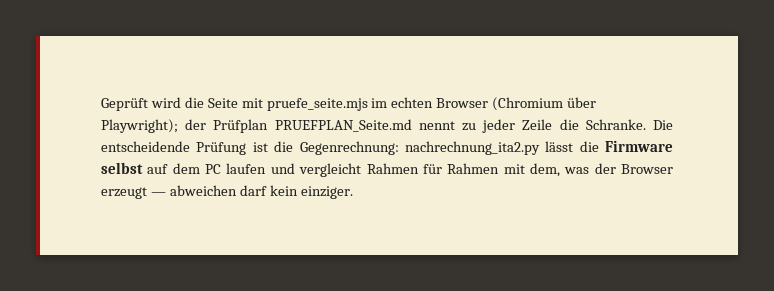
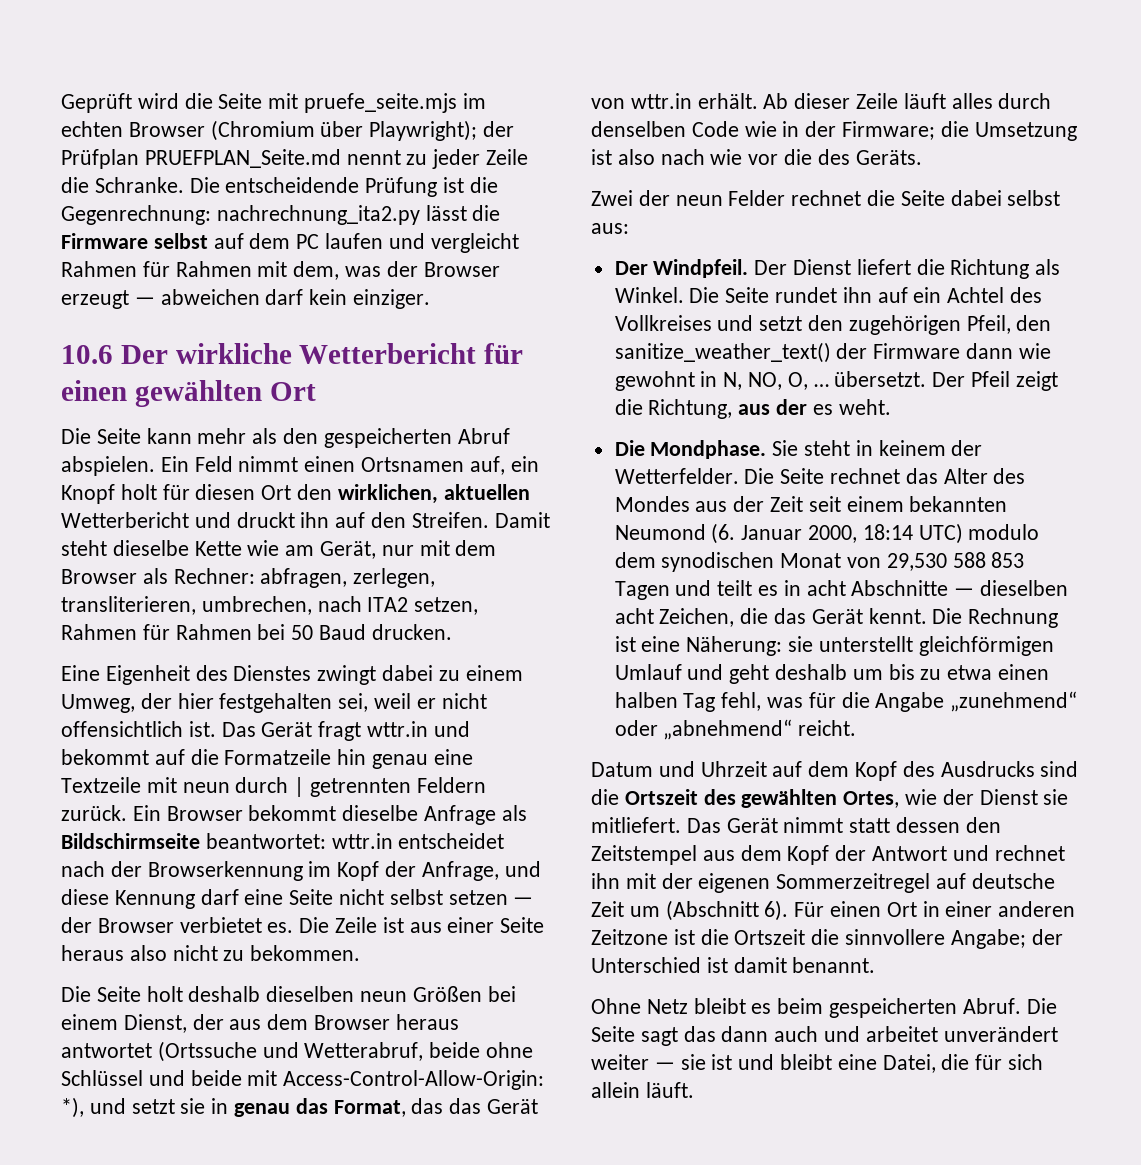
+ 10.6 Der wirkliche Wetterbericht für einen gewählten Ort
+ Die Seite kann mehr als den gespeicherten Abruf abspielen. Ein Feld nimmt einen Ortsnamen auf, ein Knopf holt für diesen Ort den wirklichen, aktuellen Wetterbericht und druckt ihn auf den Streifen. Damit steht dieselbe Kette wie am Gerät, nur mit dem Browser als Rechner: abfragen, zerlegen, transliterieren, umbrechen, nach ITA2 setzen, Rahmen für Rahmen bei 50 Baud drucken.
+ Eine Eigenheit des Dienstes zwingt dabei zu einem Umweg, der hier festgehalten sei, weil er nicht offensichtlich ist. Das Gerät fragt wttr.in und bekommt auf die Formatzeile hin genau eine Textzeile mit neun durch | getrennten Feldern zurück. Ein Browser bekommt dieselbe Anfrage als Bildschirmseite beantwortet: wttr.in entscheidet nach der Browserkennung im Kopf der Anfrage, und diese Kennung darf eine Seite nicht selbst setzen — der Browser verbietet es. Die Zeile ist aus einer Seite heraus also nicht zu bekommen.
+ Die Seite holt deshalb dieselben neun Größen bei einem Dienst, der aus dem Browser heraus antwortet (Ortssuche und Wetterabruf, beide ohne Schlüssel und beide mit Access-Control-Allow-Origin: *), und setzt sie in genau das Format, das das Gerät von wttr.in erhält. Ab dieser Zeile läuft alles durch denselben Code wie in der Firmware; die Umsetzung ist also nach wie vor die des Geräts.
+ Zwei der neun Felder rechnet die Seite dabei selbst aus:
+ Der Windpfeil. Der Dienst liefert die Richtung als Winkel. Die Seite rundet ihn auf ein Achtel des Vollkreises und setzt den zugehörigen Pfeil, den sanitize_weather_text() der Firmware dann wie gewohnt in N, NO, O, … übersetzt. Der Pfeil zeigt die Richtung, aus der es weht.
+ Die Mondphase. Sie steht in keinem der Wetterfelder. Die Seite rechnet das Alter des Mondes aus der Zeit seit einem bekannten Neumond (6. Januar 2000, 18:14 UTC) modulo dem synodischen Monat von 29,530 588 853 Tagen und teilt es in acht Abschnitte — dieselben acht Zeichen, die das Gerät kennt. Die Rechnung ist eine Näherung: sie unterstellt gleichförmigen Umlauf und geht deshalb um bis zu etwa einen halben Tag fehl, was für die Angabe „zunehmend“ oder „abnehmend“ reicht.
+ Datum und Uhrzeit auf dem Kopf des Ausdrucks sind die Ortszeit des gewählten Ortes, wie der Dienst sie mitliefert. Das Gerät nimmt statt dessen den Zeitstempel aus dem Kopf der Antwort und rechnet ihn mit der eigenen Sommerzeitregel auf deutsche Zeit um (Abschnitt 6). Für einen Ort in einer anderen Zeitzone ist die Ortszeit die sinnvollere Angabe; der Unterschied ist damit benannt.
+ Ohne Netz bleibt es beim gespeicherten Abruf. Die Seite sagt das dann auch und arbeitet unverändert weiter — sie ist und bleibt eine Datei, die für sich allein läuft.

